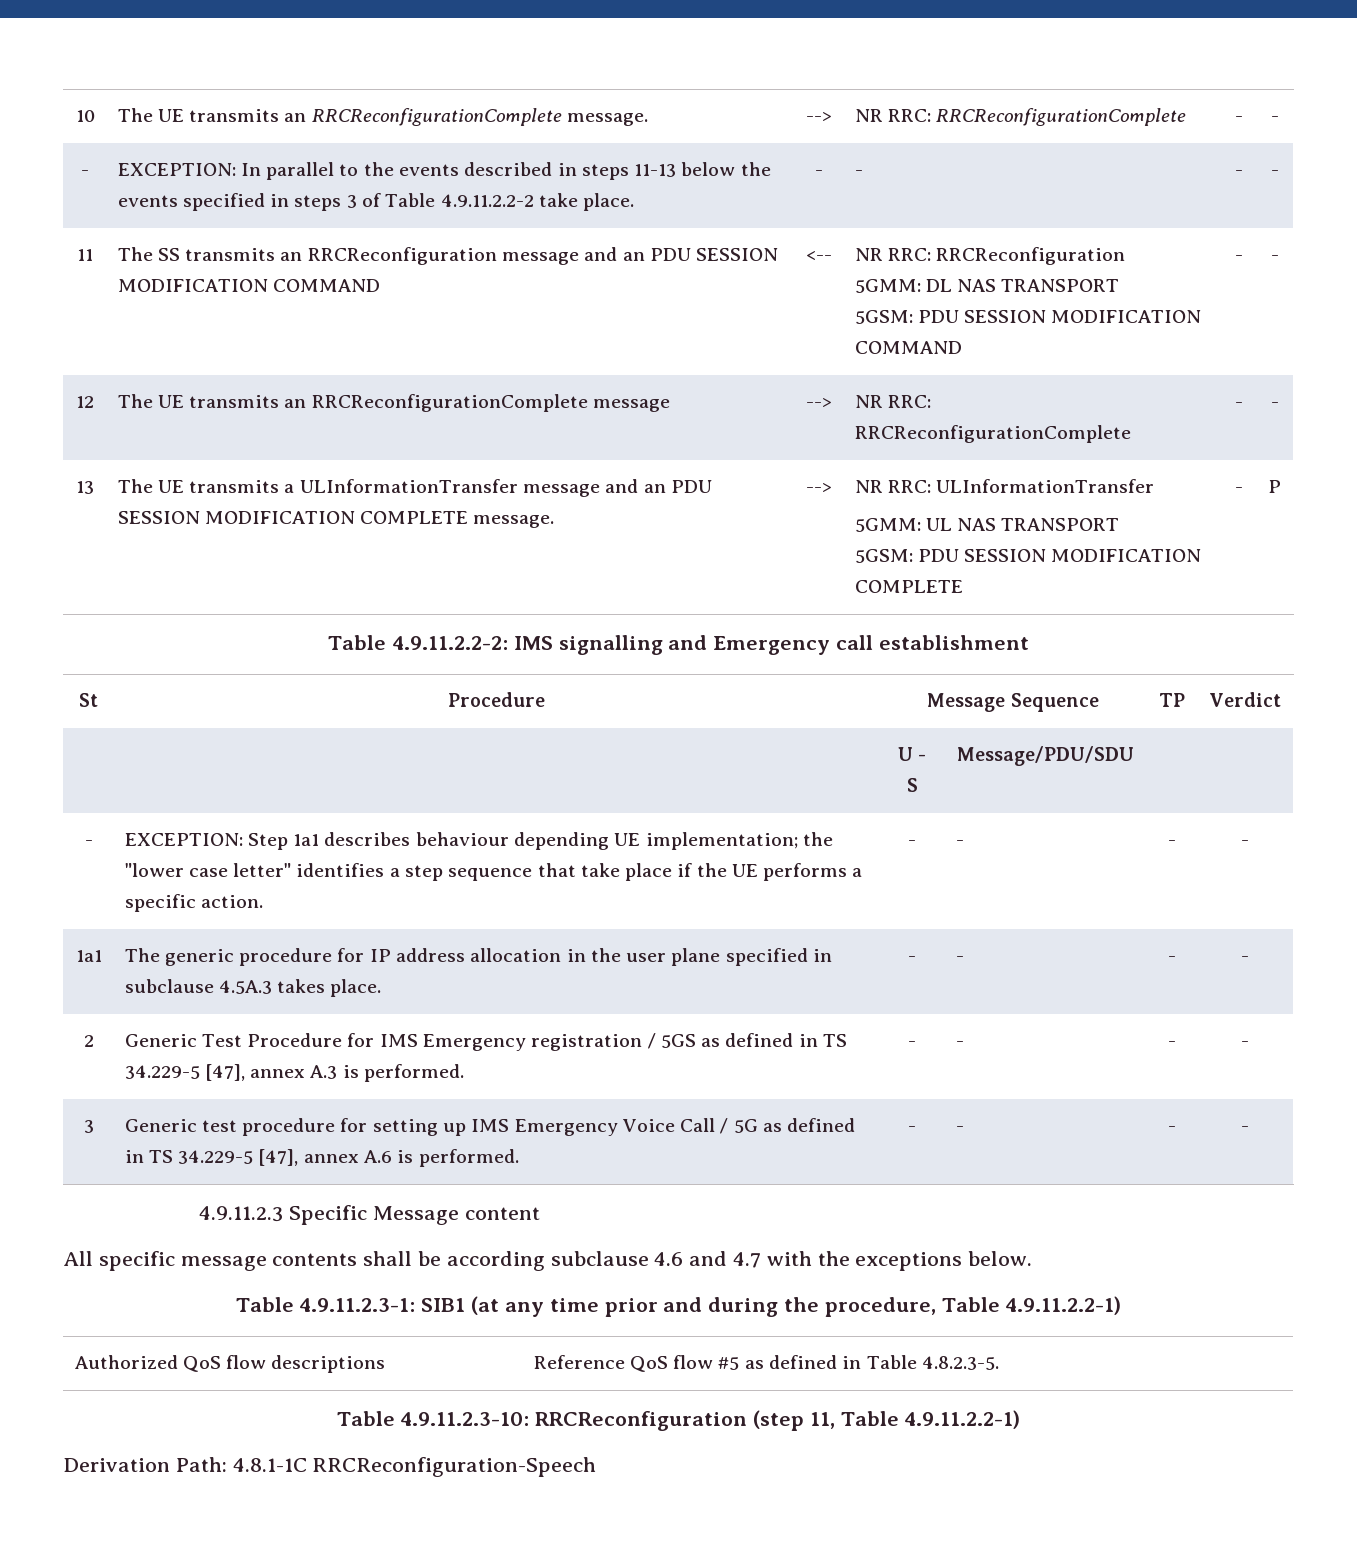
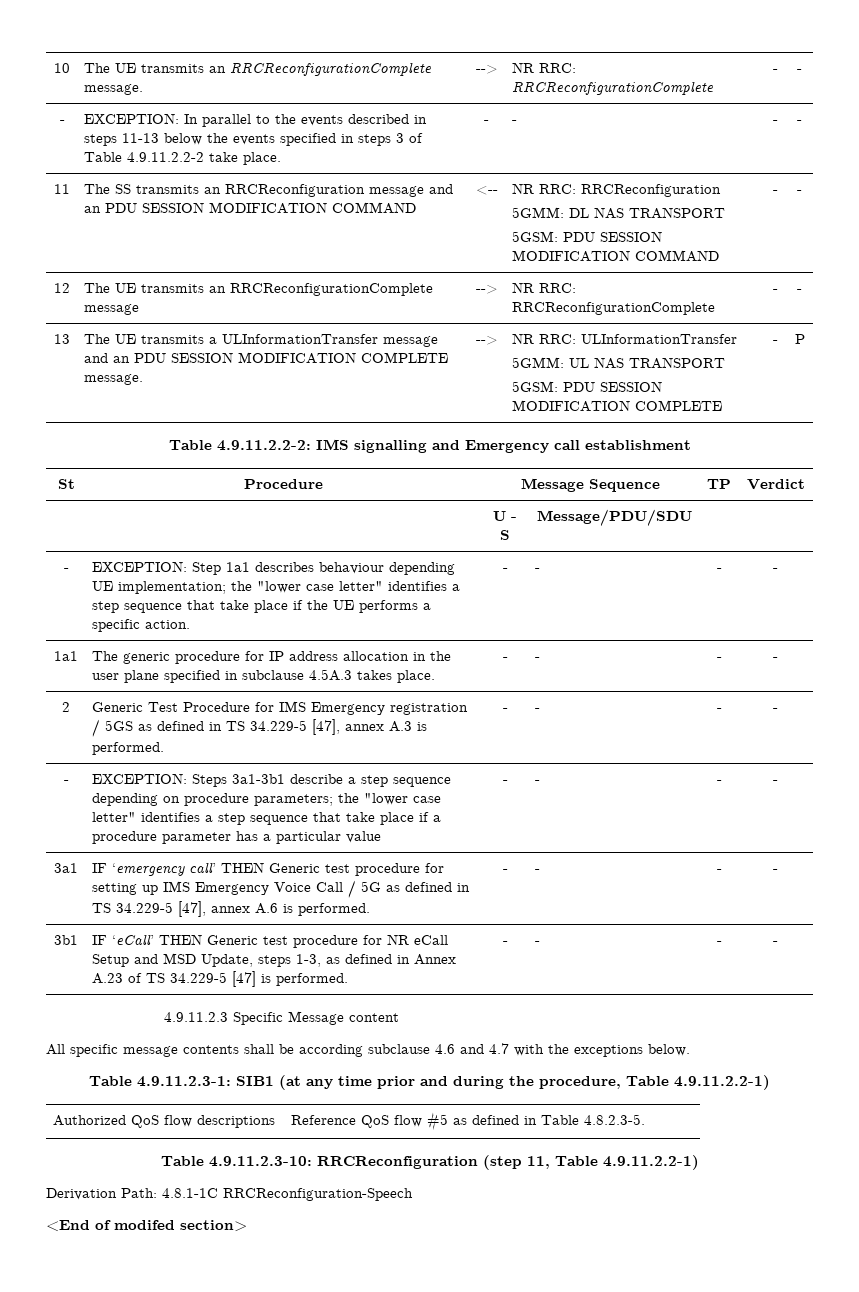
- 3 | Generic test procedure for setting up IMS Emergency Voice Call / 5G as defined in TS 34.229-5 [47], annex A.6 is performed. | - | - | - | -
+ - | EXCEPTION: Steps 3a1-3b1 describe a step sequence depending on procedure parameters; the "lower case letter" identifies a step sequence that take place if a procedure parameter has a particular value | - | - | - | -
+ 3a1 | IF ‘emergency call’ THEN Generic test procedure for setting up IMS Emergency Voice Call / 5G as defined in TS 34.229-5 [47], annex A.6 is performed. | - | - | - | -
+ 3b1 | IF ‘eCall’ THEN Generic test procedure for NR eCall Setup and MSD Update, steps 1-3, as defined in Annex A.23 of TS 34.229-5 [47] is performed. | - | - | - | -
+ <End of modifed section>

